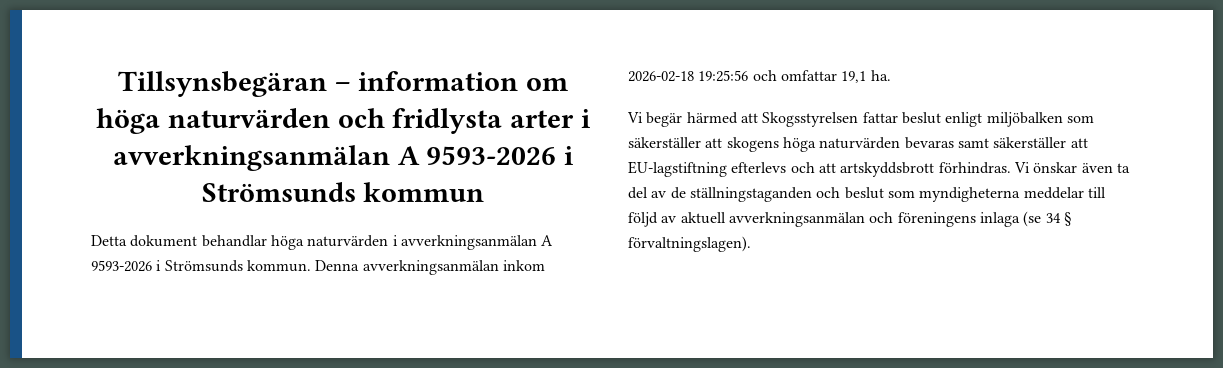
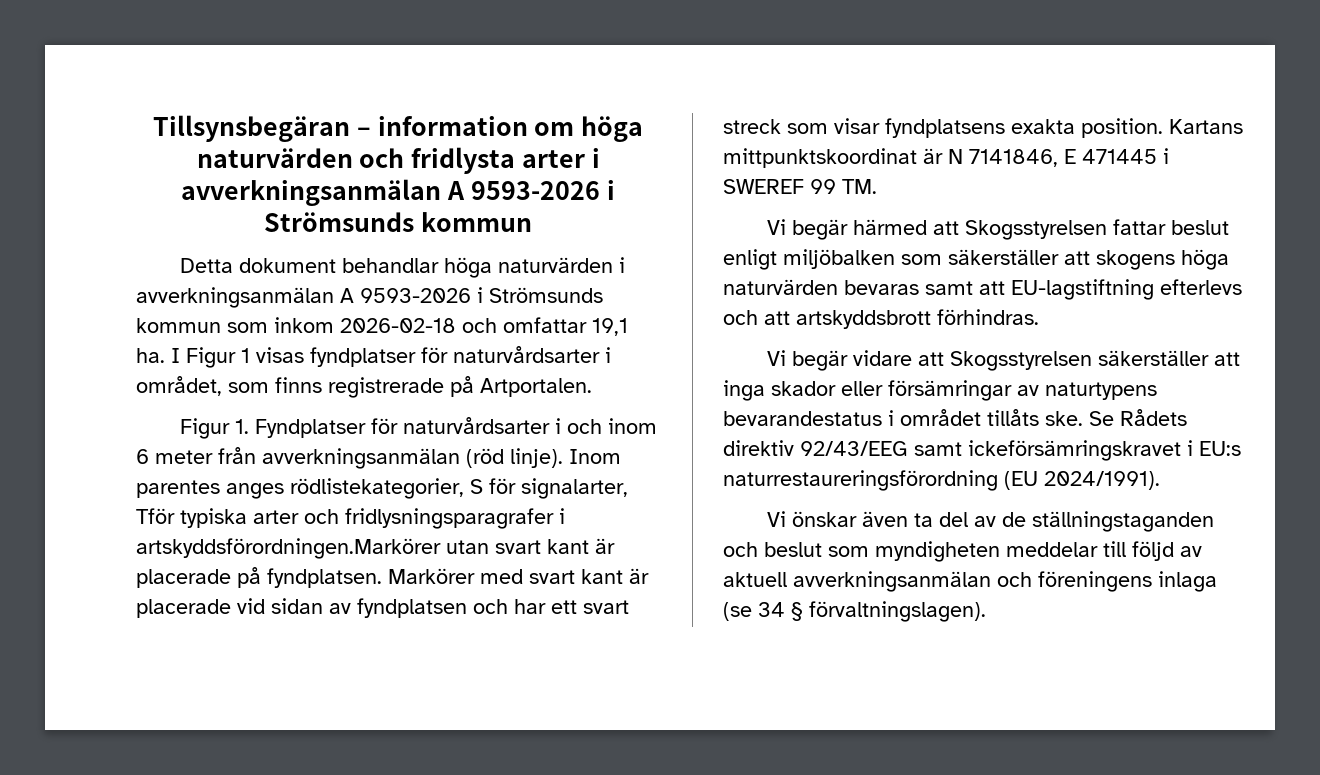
- Detta dokument behandlar höga naturvärden i avverkningsanmälan A 9593-2026 i Strömsunds kommun. Denna avverkningsanmälan inkom 2026-02-18 19:25:56 och omfattar 19,1 ha.
+ Detta dokument behandlar höga naturvärden i avverkningsanmälan A 9593-2026 i Strömsunds kommun som inkom 2026-02-18 och omfattar 19,1 ha. I Figur 1 visas fyndplatser för naturvårdsarter i området, som finns registrerade på Artportalen.
+ Figur 1. Fyndplatser för naturvårdsarter i och inom 6 meter från avverkningsanmälan (röd linje). Inom parentes anges rödlistekategorier, S för signalarter, Tför typiska arter och fridlysningsparagrafer i artskyddsförordningen.Markörer utan svart kant är placerade på fyndplatsen. Markörer med svart kant är placerade vid sidan av fyndplatsen och har ett svart streck som visar fyndplatsens exakta position. Kartans mittpunktskoordinat är N 7141846, E 471445 i SWEREF 99 TM.
- Vi begär härmed att Skogsstyrelsen fattar beslut enligt miljöbalken som säkerställer att skogens höga naturvärden bevaras samt säkerställer att EU-lagstiftning efterlevs och att artskyddsbrott förhindras. Vi önskar även ta del av de ställningstaganden och beslut som myndigheterna meddelar till följd av aktuell avverkningsanmälan och föreningens inlaga (se 34 § förvaltningslagen).
+ Vi begär härmed att Skogsstyrelsen fattar beslut enligt miljöbalken som säkerställer att skogens höga naturvärden bevaras samt att EU-lagstiftning efterlevs och att artskyddsbrott förhindras.
+ Vi begär vidare att Skogsstyrelsen säkerställer att inga skador eller försämringar av naturtypens bevarandestatus i området tillåts ske. Se Rådets direktiv 92/43/EEG samt ickeförsämringskravet i EU:s naturrestaureringsförordning (EU 2024/1991).
+ Vi önskar även ta del av de ställningstaganden och beslut som myndigheten meddelar till följd av aktuell avverkningsanmälan och föreningens inlaga (se 34 § förvaltningslagen).

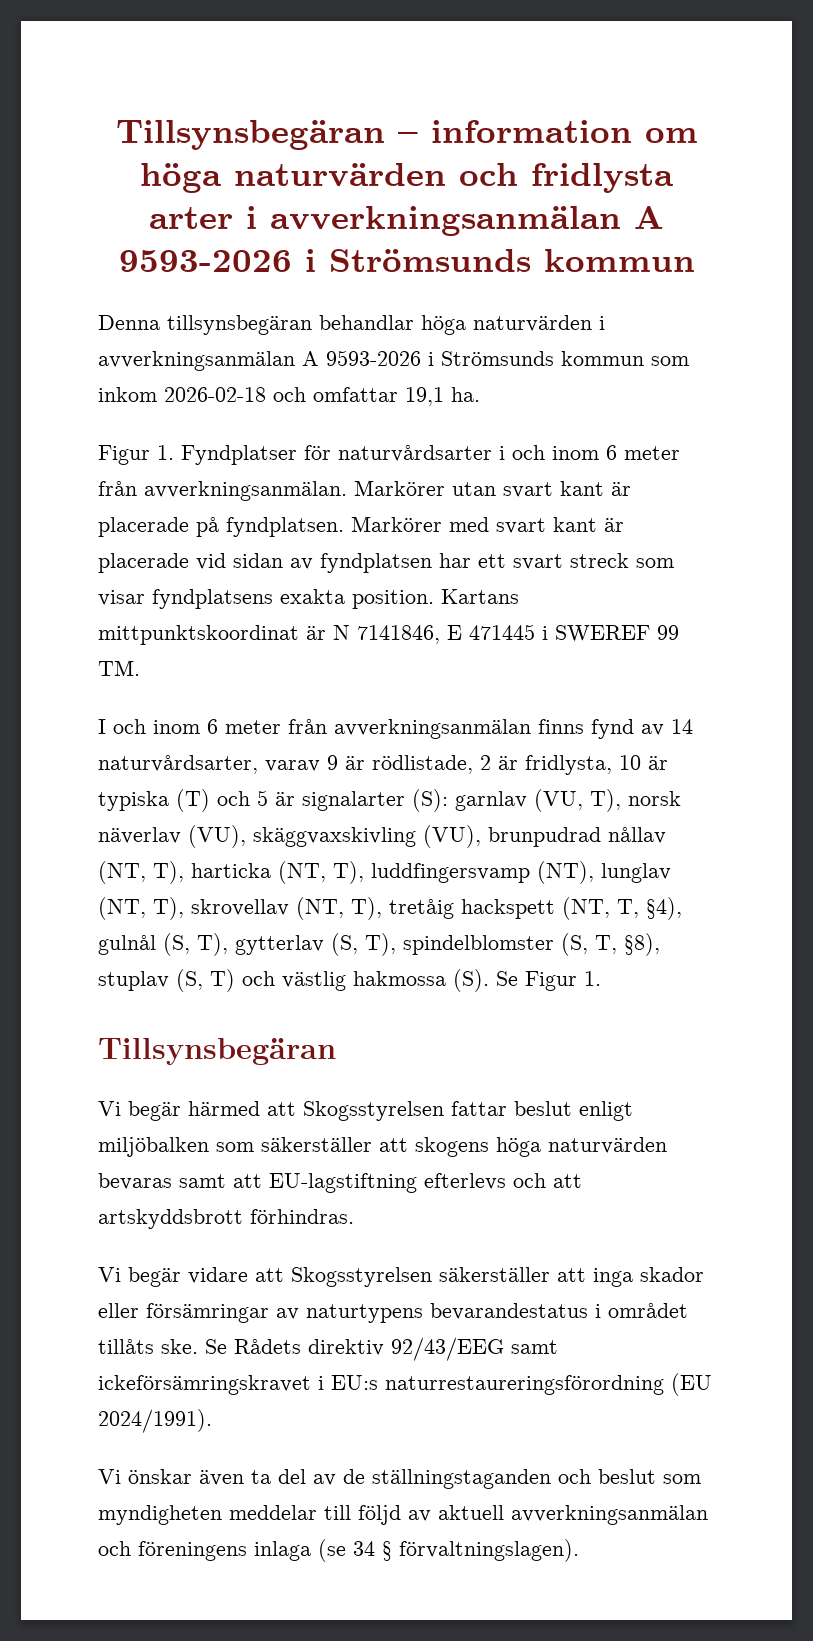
- Detta dokument behandlar höga naturvärden i avverkningsanmälan A 9593-2026 i Strömsunds kommun som inkom 2026-02-18 och omfattar 19,1 ha. I Figur 1 visas fyndplatser för naturvårdsarter i området, som finns registrerade på Artportalen.
+ Denna tillsynsbegäran behandlar höga naturvärden i avverkningsanmälan A 9593-2026 i Strömsunds kommun som inkom 2026-02-18 och omfattar 19,1 ha.
- Figur 1. Fyndplatser för naturvårdsarter i och inom 6 meter från avverkningsanmälan (röd linje). Inom parentes anges rödlistekategorier, S för signalarter, Tför typiska arter och fridlysningsparagrafer i artskyddsförordningen.Markörer utan svart kant är placerade på fyndplatsen.
+ Figur 1. Fyndplatser för naturvårdsarter i och inom 6 meter från avverkningsanmälan. Markörer utan svart kant är placerade på fyndplatsen.
- Markörer med svart kant är placerade vid sidan av fyndplatsen och har ett svart streck som visar fyndplatsens exakta position.
+ Markörer med svart kant är placerade vid sidan av fyndplatsen har ett svart streck som visar fyndplatsens exakta position.
+ I och inom 6 meter från avverkningsanmälan finns fynd av 14 naturvårdsarter, varav 9 är rödlistade, 2 är fridlysta, 10 är typiska (T) och 5 är signalarter (S): garnlav (VU, T), norsk näverlav (VU), skäggvaxskivling (VU), brunpudrad nållav (NT, T), harticka (NT, T), luddfingersvamp (NT), lunglav (NT, T), skrovellav (NT, T), tretåig hackspett (NT, T, §4), gulnål (S, T), gytterlav (S, T), spindelblomster (S, T, §8), stuplav (S, T) och västlig hakmossa (S). Se Figur 1.
+ Tillsynsbegäran

